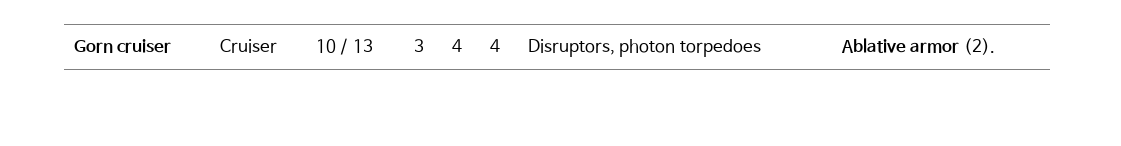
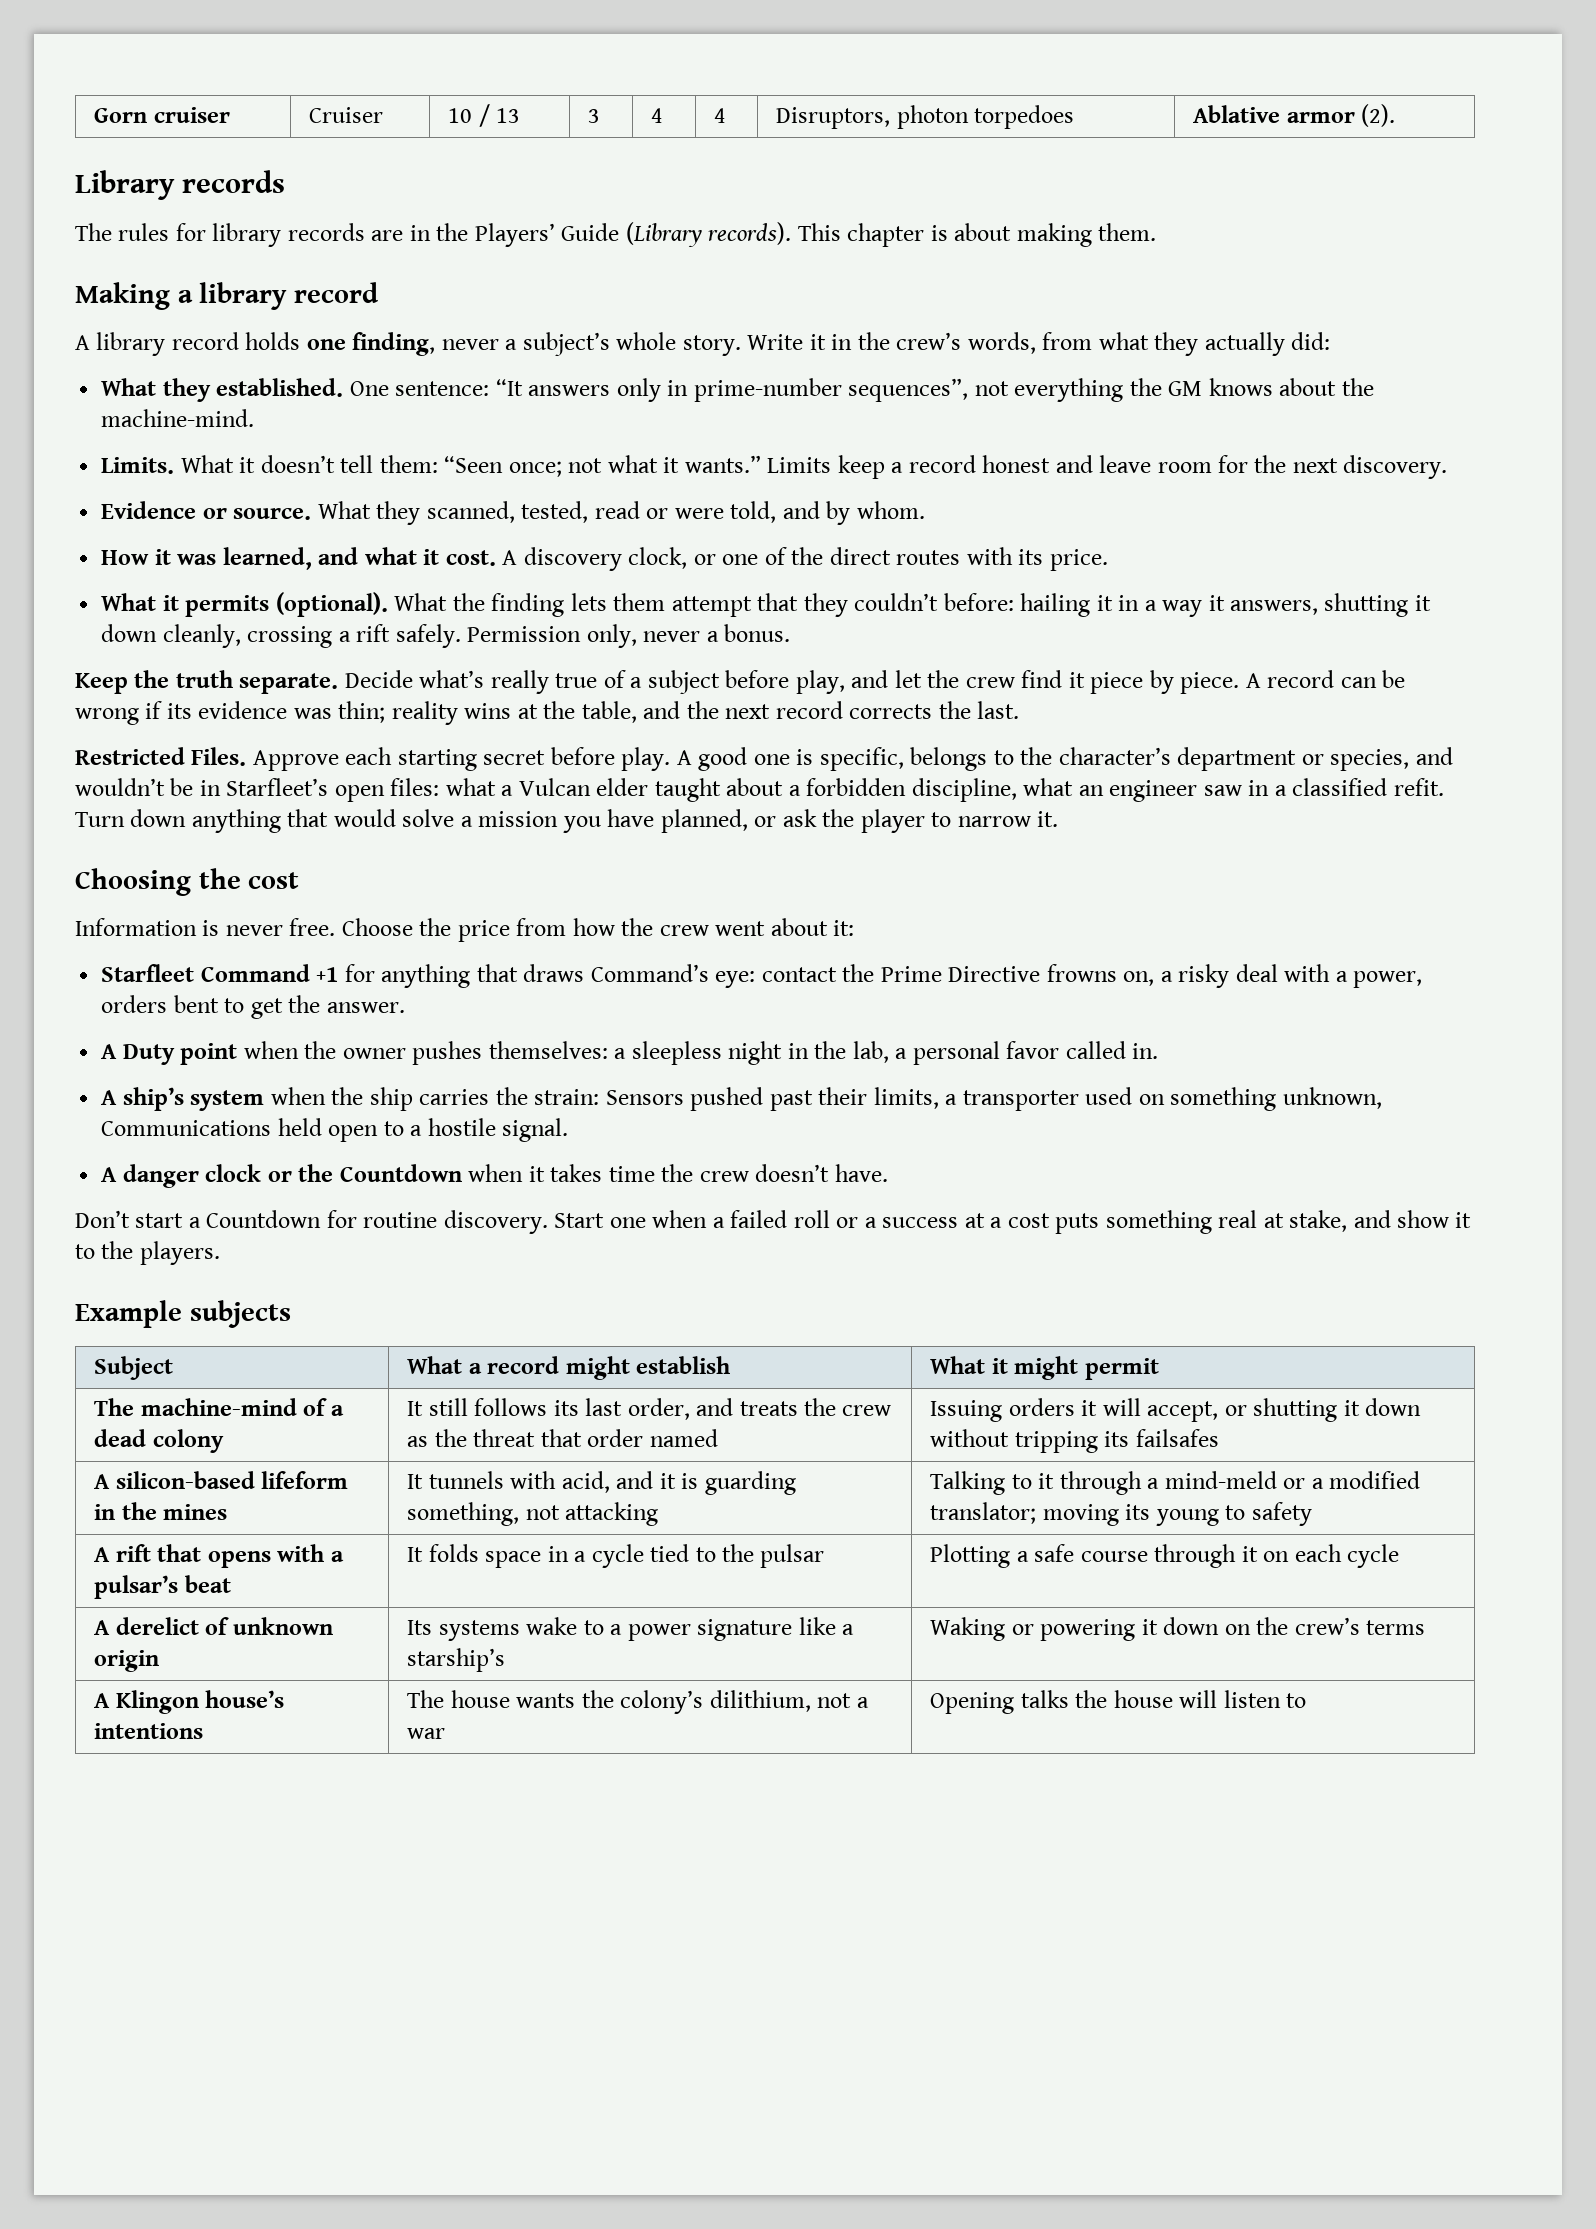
+ Library records
+ The rules for library records are in the Players’ Guide (Library records). This chapter is about making them.
+ Making a library record
+ A library record holds one finding, never a subject’s whole story. Write it in the crew’s words, from what they actually did:
+ What they established. One sentence: “It answers only in prime-number sequences”, not everything the GM knows about the machine-mind.
+ Limits. What it doesn’t tell them: “Seen once; not what it wants.” Limits keep a record honest and leave room for the next discovery.
+ Evidence or source. What they scanned, tested, read or were told, and by whom.
+ How it was learned, and what it cost. A discovery clock, or one of the direct routes with its price.
+ What it permits (optional). What the finding lets them attempt that they couldn’t before: hailing it in a way it answers, shutting it down cleanly, crossing a rift safely. Permission only, never a bonus.
+ Keep the truth separate. Decide what’s really true of a subject before play, and let the crew find it piece by piece. A record can be wrong if its evidence was thin; reality wins at the table, and the next record corrects the last.
+ Restricted Files. Approve each starting secret before play. A good one is specific, belongs to the character’s department or species, and wouldn’t be in Starfleet’s open files: what a Vulcan elder taught about a forbidden discipline, what an engineer saw in a classified refit. Turn down anything that would solve a mission you have planned, or ask the player to narrow it.
+ Choosing the cost
+ Information is never free. Choose the price from how the crew went about it:
+ Starfleet Command +1 for anything that draws Command’s eye: contact the Prime Directive frowns on, a risky deal with a power, orders bent to get the answer.
+ A Duty point when the owner pushes themselves: a sleepless night in the lab, a personal favor called in.
+ A ship’s system when the ship carries the strain: Sensors pushed past their limits, a transporter used on something unknown, Communications held open to a hostile signal.
+ A danger clock or the Countdown when it takes time the crew doesn’t have.
+ Don’t start a Countdown for routine discovery. Start one when a failed roll or a success at a cost puts something real at stake, and show it to the players.
+ Example subjects
+ Subject | What a record might establish | What it might permit
+ The machine-mind of a dead colony | It still follows its last order, and treats the crew as the threat that order named | Issuing orders it will accept, or shutting it down without tripping its failsafes
+ A silicon-based lifeform in the mines | It tunnels with acid, and it is guarding something, not attacking | Talking to it through a mind-meld or a modified translator; moving its young to safety
+ A rift that opens with a pulsar’s beat | It folds space in a cycle tied to the pulsar | Plotting a safe course through it on each cycle
+ A derelict of unknown origin | Its systems wake to a power signature like a starship’s | Waking or powering it down on the crew’s terms
+ A Klingon house’s intentions | The house wants the colony’s dilithium, not a war | Opening talks the house will listen to

